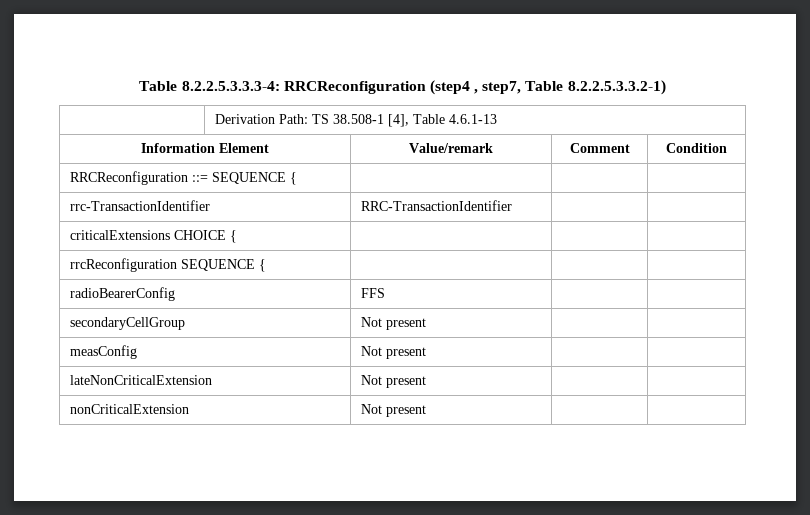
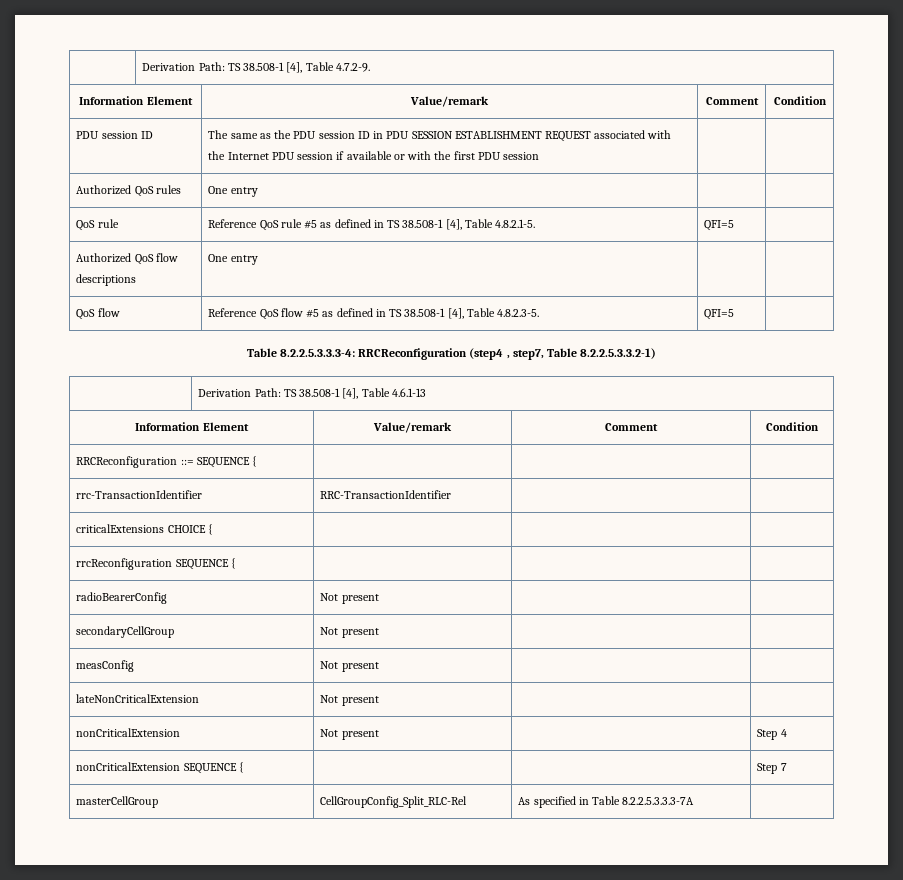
+ | Derivation Path: TS 38.508-1 [4], Table 4.7.2-9.
+ Information Element | Value/remark | Comment | Condition
+ PDU session ID | The same as the PDU session ID in PDU SESSION ESTABLISHMENT REQUEST associated with the Internet PDU session if available or with the first PDU session | |
+ Authorized QoS rules | One entry | |
+ QoS rule | Reference QoS rule #5 as defined in TS 38.508-1 [4], Table 4.8.2.1-5. | QFI=5 |
+ Authorized QoS flow descriptions | One entry | |
+ QoS flow | Reference QoS flow #5 as defined in TS 38.508-1 [4], Table 4.8.2.3-5. | QFI=5 |
- radioBearerConfig | FFS | |
+ radioBearerConfig | Not present | |
- nonCriticalExtension | Not present | |
+ nonCriticalExtension | Not present | | Step 4
+ nonCriticalExtension SEQUENCE { | | | Step 7
+ masterCellGroup | CellGroupConfig_Split_RLC-Rel | As specified in Table 8.2.2.5.3.3.3-7A |

